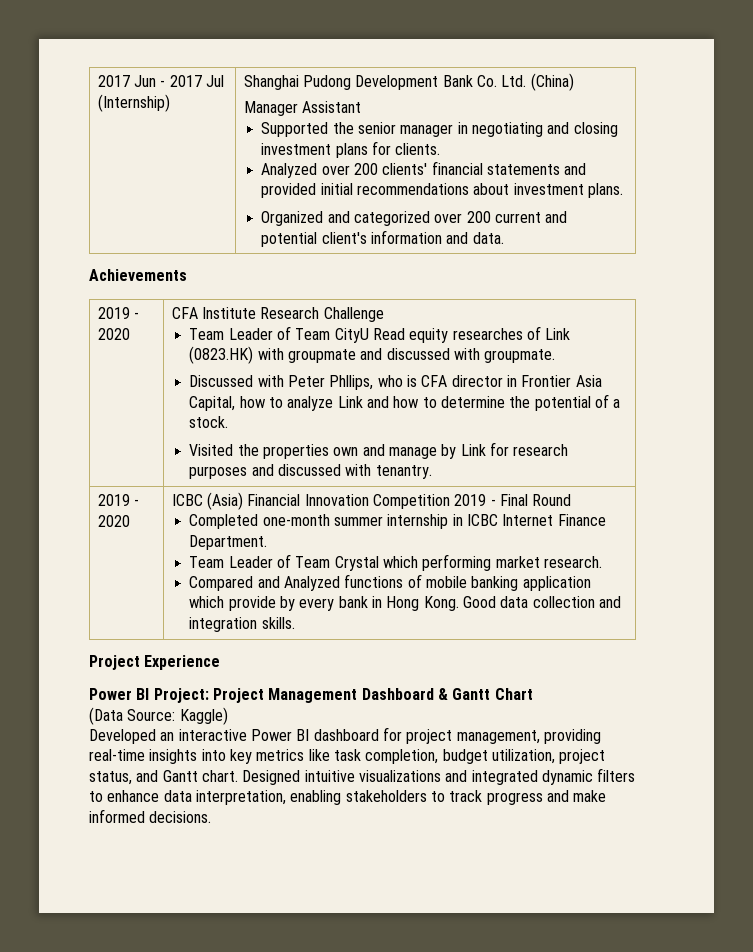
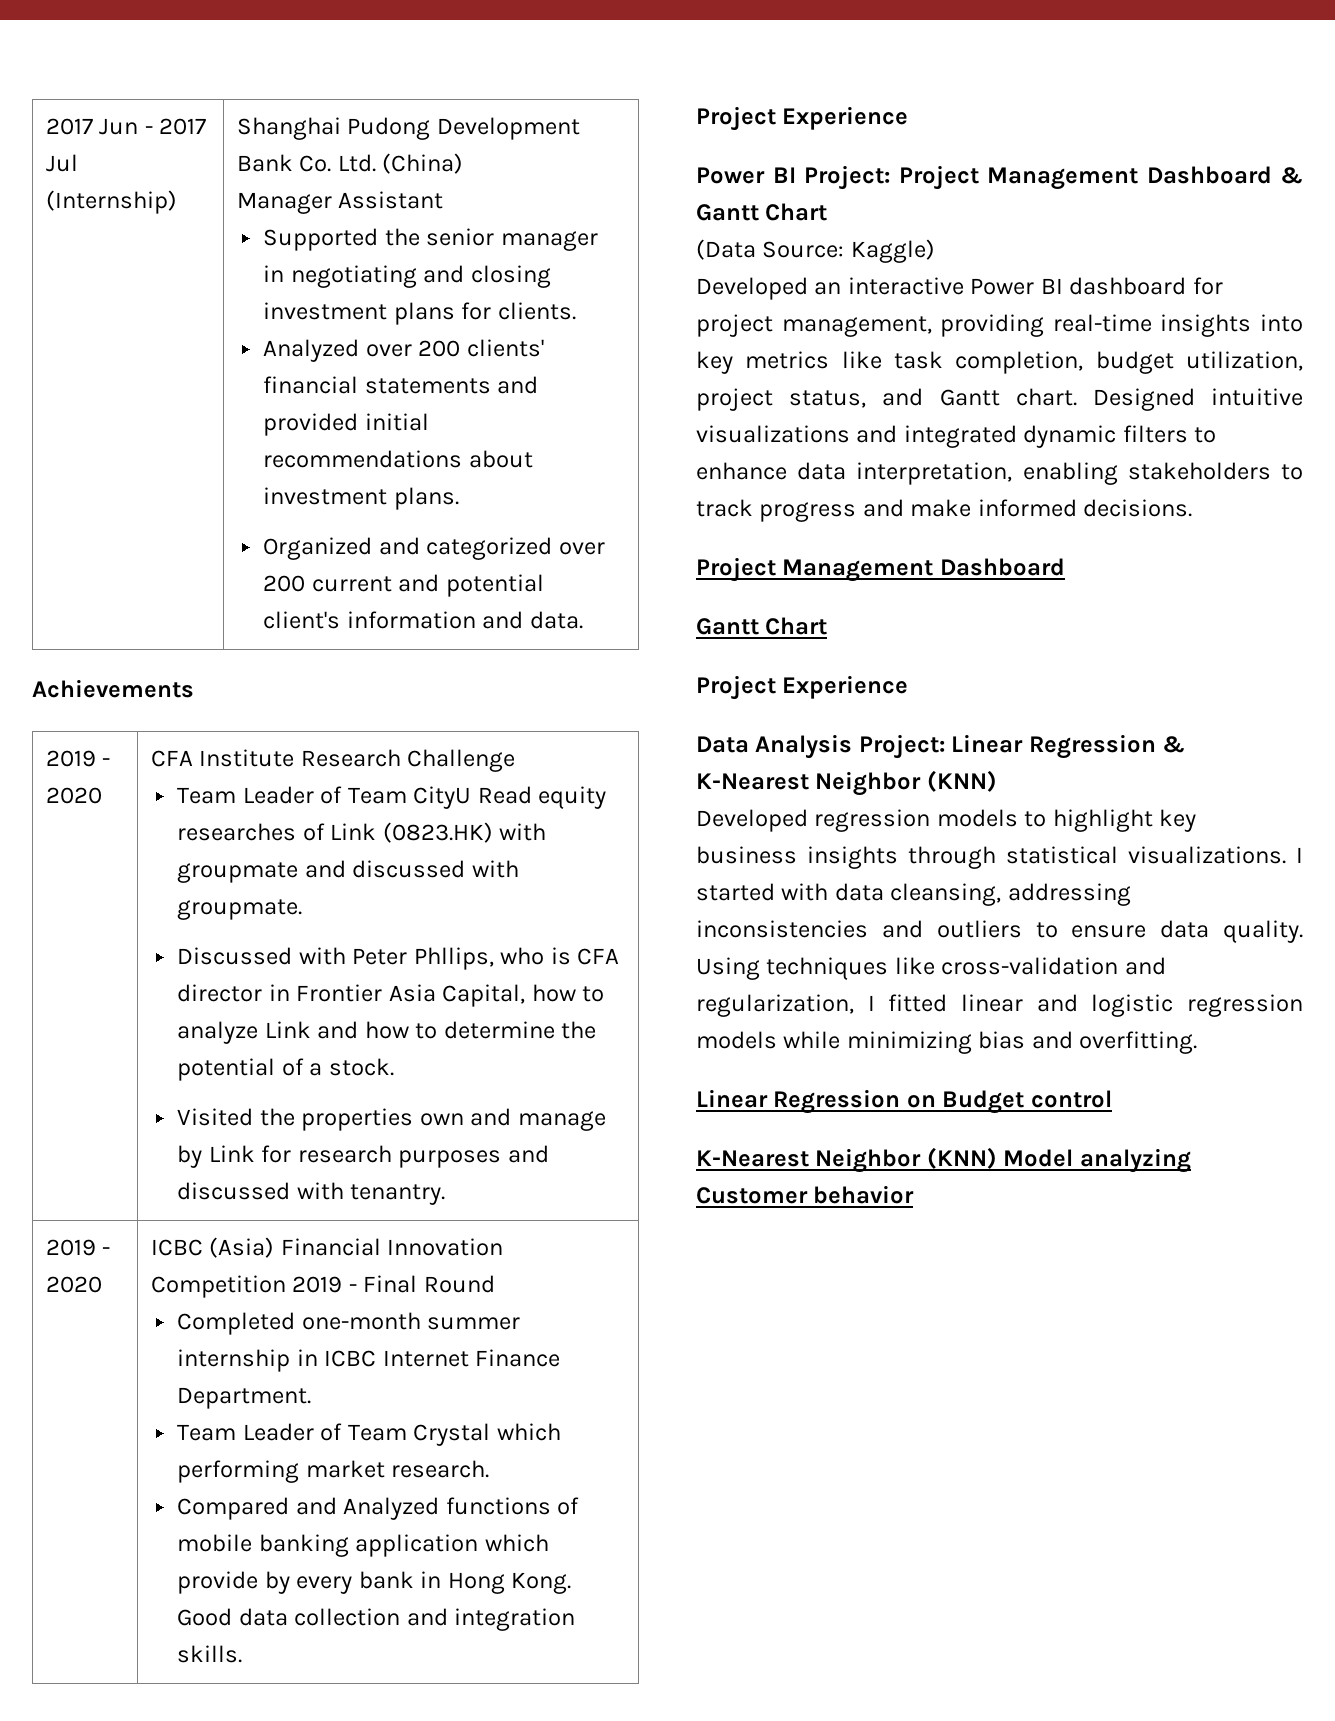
  Designed intuitive visualizations and integrated dynamic filters to enhance data interpretation, enabling stakeholders to track progress and make informed decisions.
+ Project Management Dashboard
+ Gantt Chart
+ Project Experience
+ Data Analysis Project: Linear Regression & K-Nearest Neighbor (KNN)
+ Developed regression models to highlight key business insights through statistical visualizations. I started with data cleansing, addressing inconsistencies and outliers to ensure data quality. Using techniques like cross-validation and regularization, I fitted linear and logistic regression models while minimizing bias and overfitting.
+ Linear Regression on Budget control
+ K-Nearest Neighbor (KNN) Model analyzing Customer behavior

